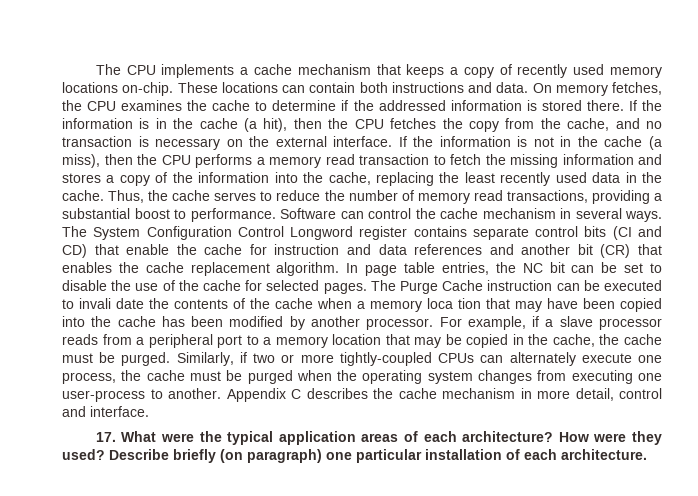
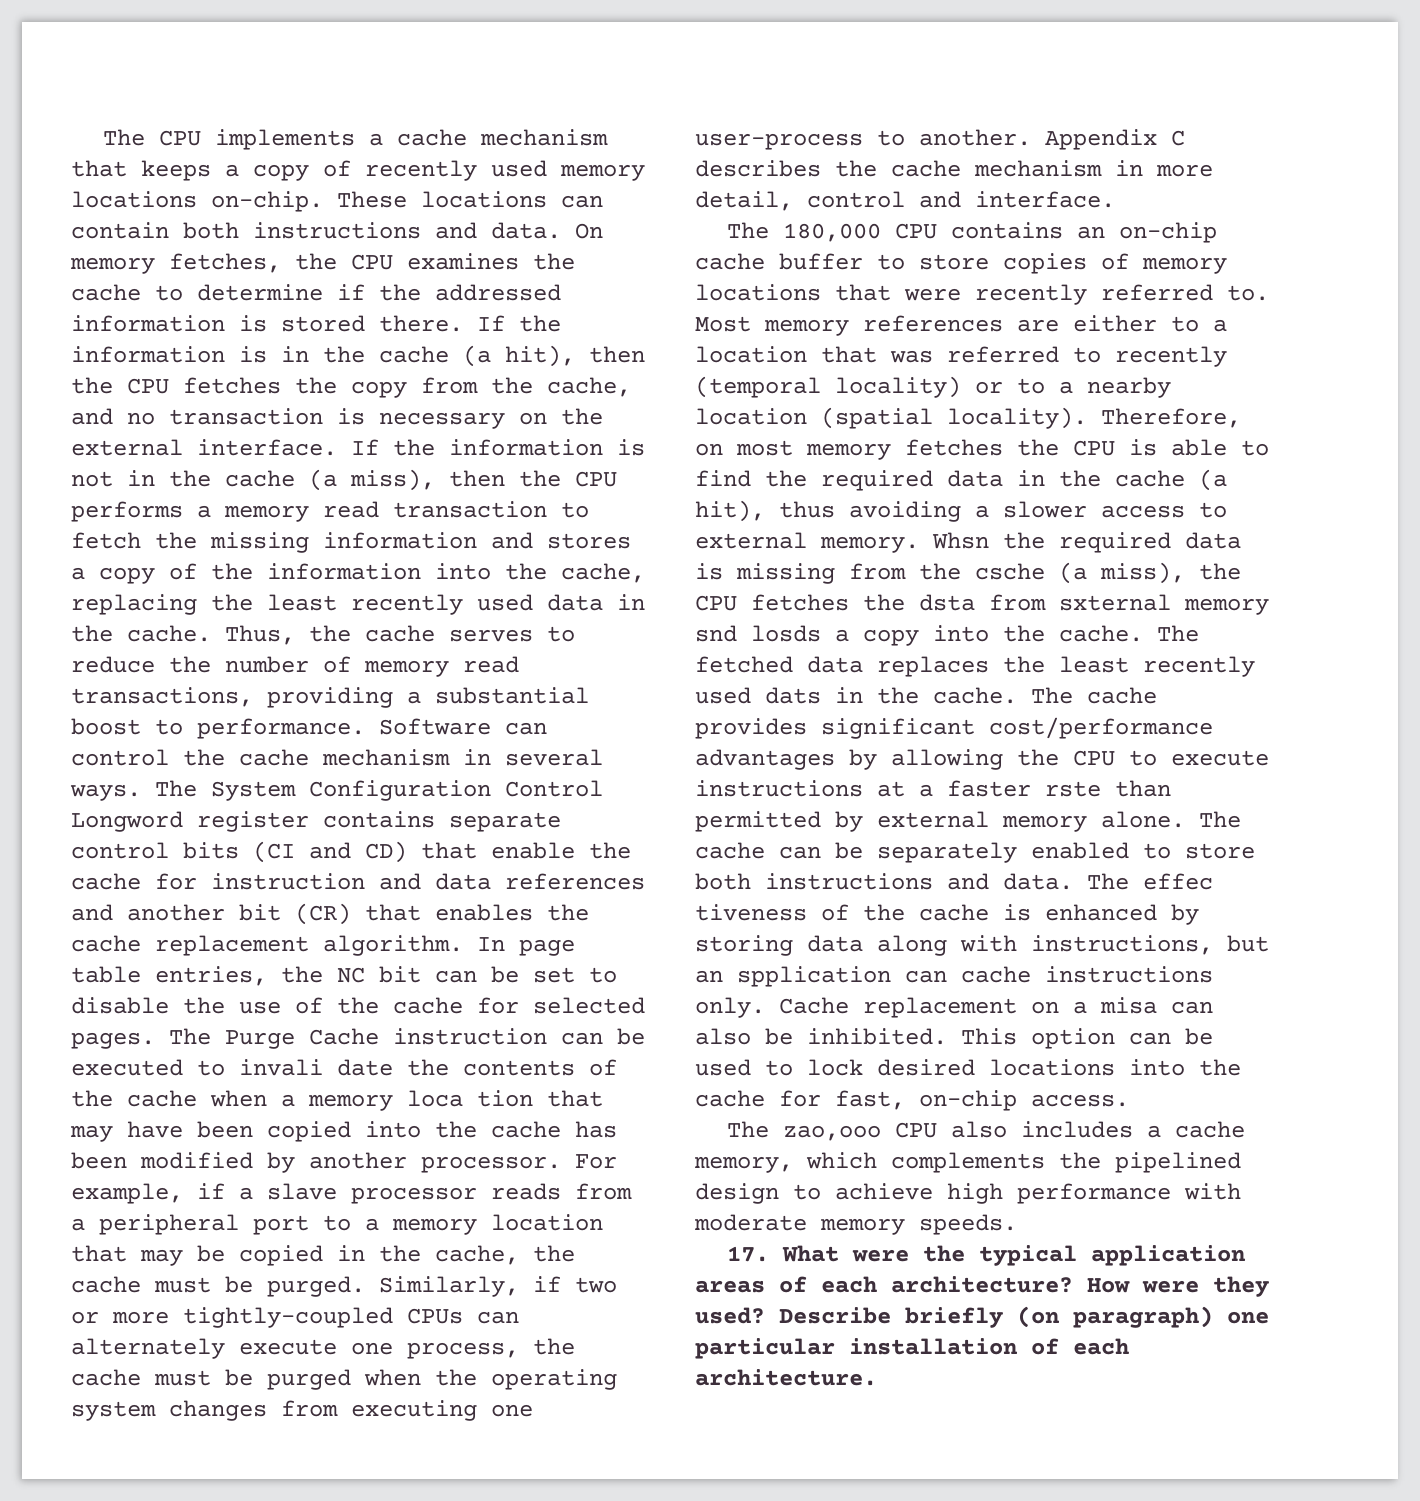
+ The 180,000 CPU contains an on-chip cache buffer to store copies of memory locations that were recently referred to. Most memory references are either to a location that was referred to recently (temporal locality) or to a nearby location (spatial locality). Therefore, on most memory fetches the CPU is able to find the required data in the cache (a hit), thus avoiding a slower access to external memory. Whsn the required data is missing from the csche (a miss), the CPU fetches the dsta from sxternal memory snd losds a copy into the cache. The fetched data replaces the least recently used dats in the cache. The cache provides significant cost/performance advantages by allowing the CPU to execute instructions at a faster rste than permitted by external memory alone. The cache can be separately enabled to store both instructions and data. The effec tiveness of the cache is enhanced by storing data along with instructions, but an spplication can cache instructions only. Cache replacement on a misa can also be inhibited. This option can be used to lock desired locations into the cache for fast, on-chip access.
+ The zao,ooo CPU also includes a cache memory, which complements the pipelined design to achieve high performance with moderate memory speeds.

